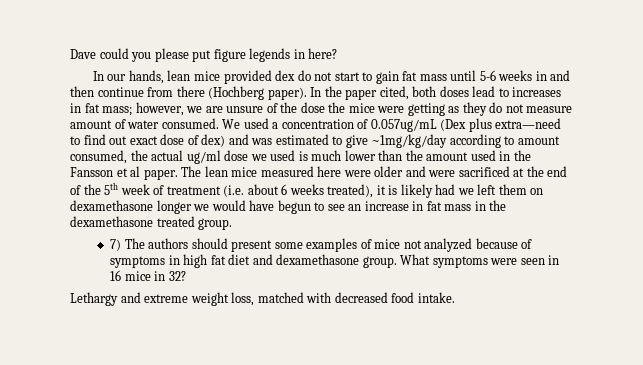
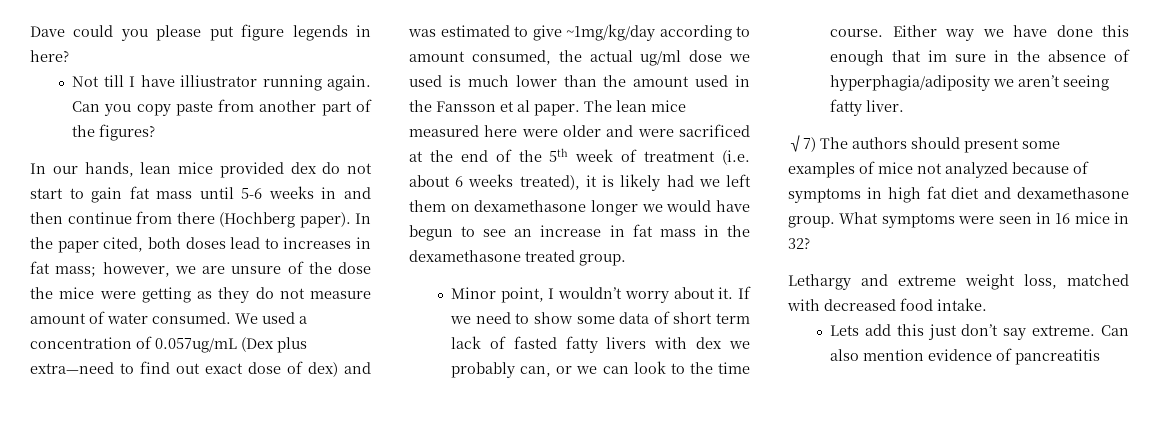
+ Not till I have illiustrator running again. Can you copy paste from another part of the figures?
- 7) The authors should present some examples of mice not analyzed because of symptoms in high fat diet and dexamethasone group.
+ Minor point, I wouldn’t worry about it. If we need to show some data of short term lack of fasted fatty livers with dex we probably can, or we can look to the time course. Either way we have done this enough that im sure in the absence of hyperphagia/adiposity we aren’t seeing fatty liver.
+ √7) The authors should present some examples of mice not analyzed because of symptoms in high fat diet and dexamethasone group.
+ Lets add this just don’t say extreme. Can also mention evidence of pancreatitis

